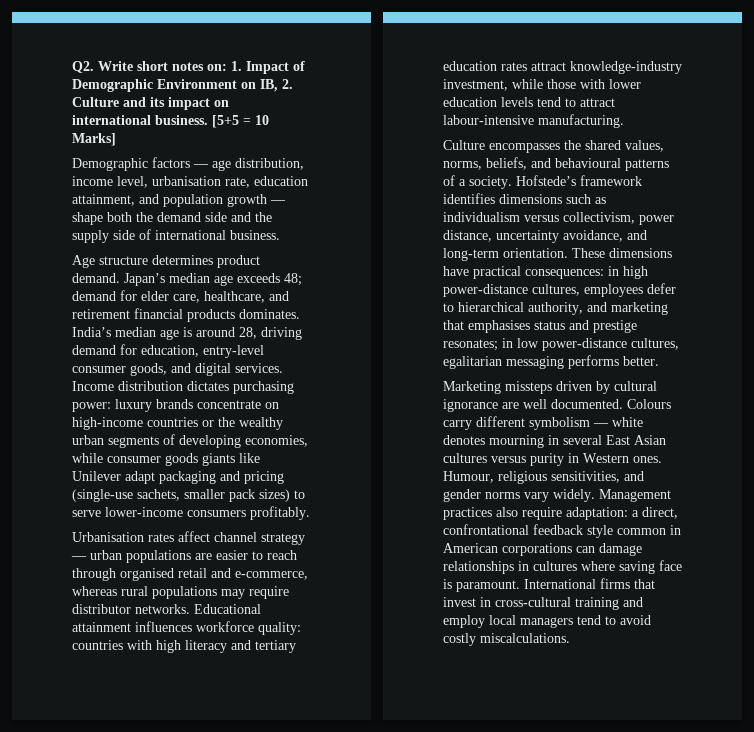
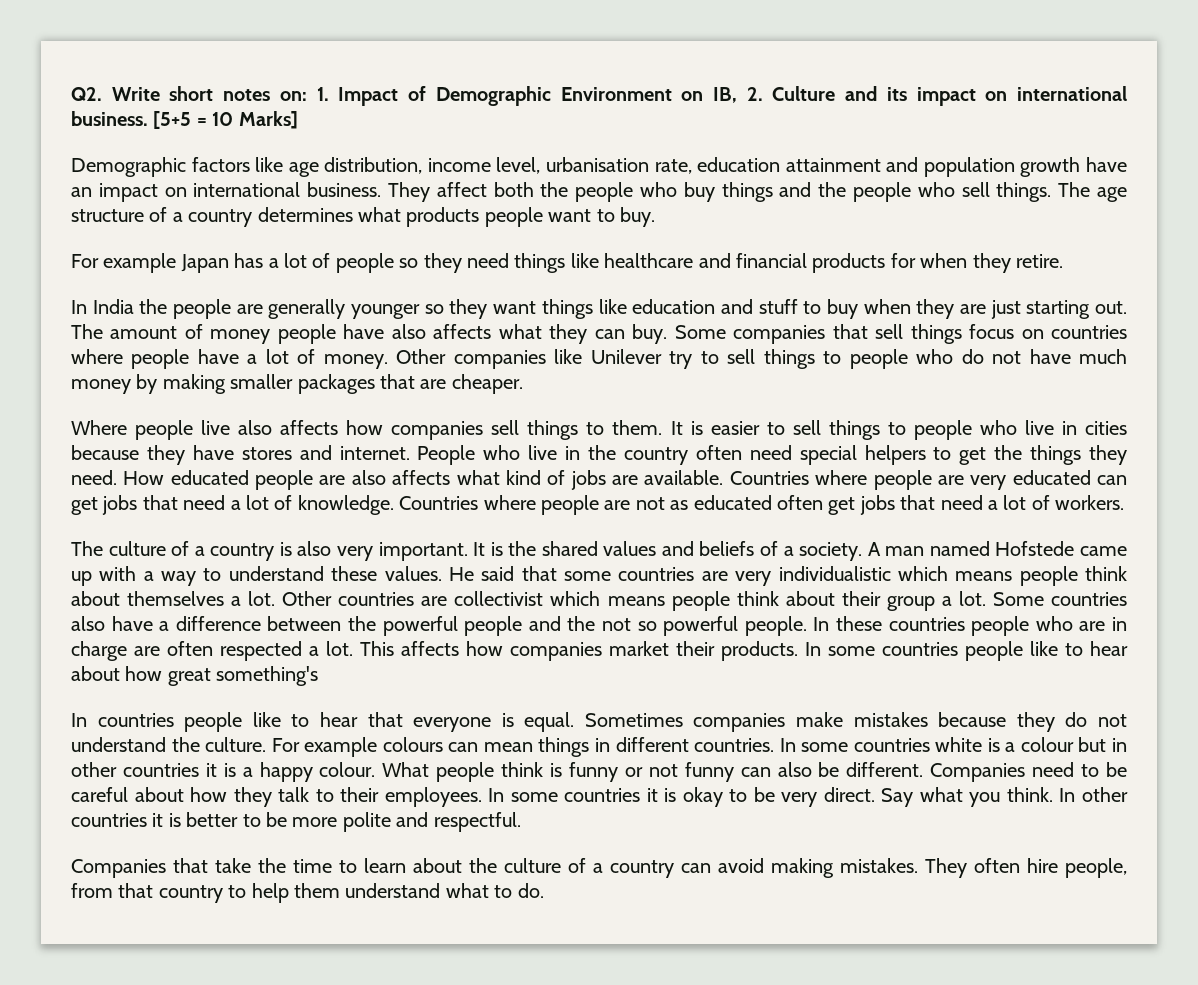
- Demographic factors — age distribution, income level, urbanisation rate, education attainment, and population growth — shape both the demand side and the supply side of international business.
- Age structure determines product demand. Japan’s median age exceeds 48; demand for elder care, healthcare, and retirement financial products dominates. India’s median age is around 28, driving demand for education, entry-level consumer goods, and digital services. Income distribution dictates purchasing power: luxury brands concentrate on high-income countries or the wealthy urban segments of developing economies, while consumer goods giants like Unilever adapt packaging and pricing (single-use sachets, smaller pack sizes) to serve lower-income consumers profitably.
- Urbanisation rates affect channel strategy — urban populations are easier to reach through organised retail and e-commerce, whereas rural populations may require distributor networks. Educational attainment influences workforce quality: countries with high literacy and tertiary education rates attract knowledge-industry investment, while those with lower education levels tend to attract labour-intensive manufacturing.
- Culture encompasses the shared values, norms, beliefs, and behavioural patterns of a society. Hofstede’s framework identifies dimensions such as individualism versus collectivism, power distance, uncertainty avoidance, and long-term orientation. These dimensions have practical consequences: in high power-distance cultures, employees defer to hierarchical authority, and marketing that emphasises status and prestige resonates; in low power-distance cultures, egalitarian messaging performs better.
- Marketing missteps driven by cultural ignorance are well documented. Colours carry different symbolism — white denotes mourning in several East Asian cultures versus purity in Western ones. Humour, religious sensitivities, and gender norms vary widely. Management practices also require adaptation: a direct, confrontational feedback style common in American corporations can damage relationships in cultures where saving face is paramount. International firms that invest in cross-cultural training and employ local managers tend to avoid costly miscalculations.
+ Demographic factors like age distribution, income level, urbanisation rate, education attainment and population growth have an impact on international business. They affect both the people who buy things and the people who sell things. The age structure of a country determines what products people want to buy.
+ For example Japan has a lot of people so they need things like healthcare and financial products for when they retire.
+ In India the people are generally younger so they want things like education and stuff to buy when they are just starting out. The amount of money people have also affects what they can buy. Some companies that sell things focus on countries where people have a lot of money. Other companies like Unilever try to sell things to people who do not have much money by making smaller packages that are cheaper.
+ Where people live also affects how companies sell things to them. It is easier to sell things to people who live in cities because they have stores and internet. People who live in the country often need special helpers to get the things they need. How educated people are also affects what kind of jobs are available. Countries where people are very educated can get jobs that need a lot of knowledge. Countries where people are not as educated often get jobs that need a lot of workers.
+ The culture of a country is also very important. It is the shared values and beliefs of a society. A man named Hofstede came up with a way to understand these values. He said that some countries are very individualistic which means people think about themselves a lot. Other countries are collectivist which means people think about their group a lot. Some countries also have a difference between the powerful people and the not so powerful people. In these countries people who are in charge are often respected a lot. This affects how companies market their products. In some countries people like to hear about how great something's
+ In countries people like to hear that everyone is equal. Sometimes companies make mistakes because they do not understand the culture. For example colours can mean things in different countries. In some countries white is a colour but in other countries it is a happy colour. What people think is funny or not funny can also be different. Companies need to be careful about how they talk to their employees. In some countries it is okay to be very direct. Say what you think. In other countries it is better to be more polite and respectful.
+ Companies that take the time to learn about the culture of a country can avoid making mistakes. They often hire people, from that country to help them understand what to do.

